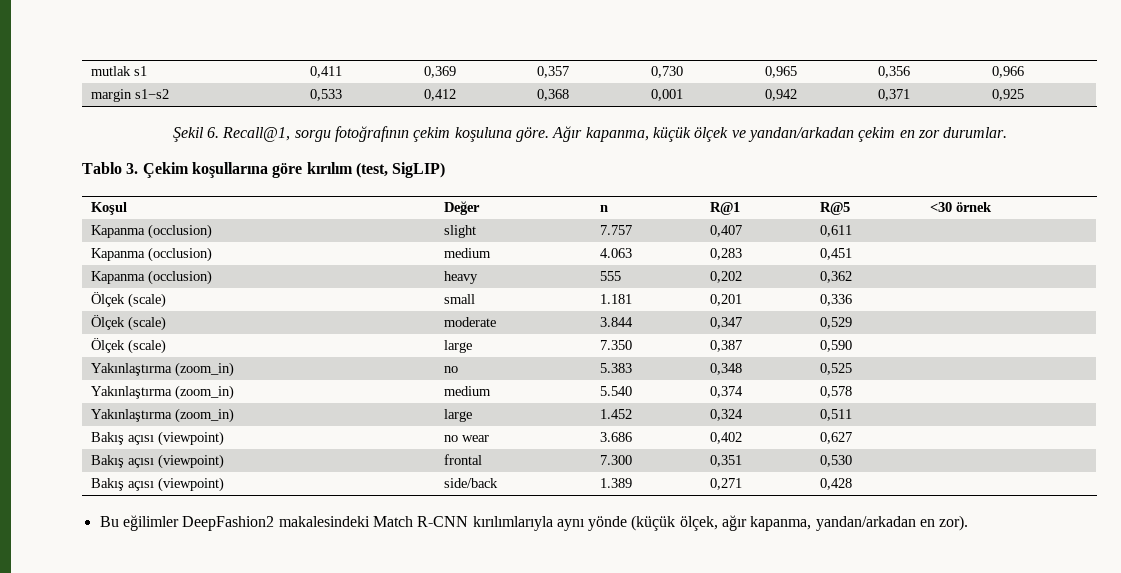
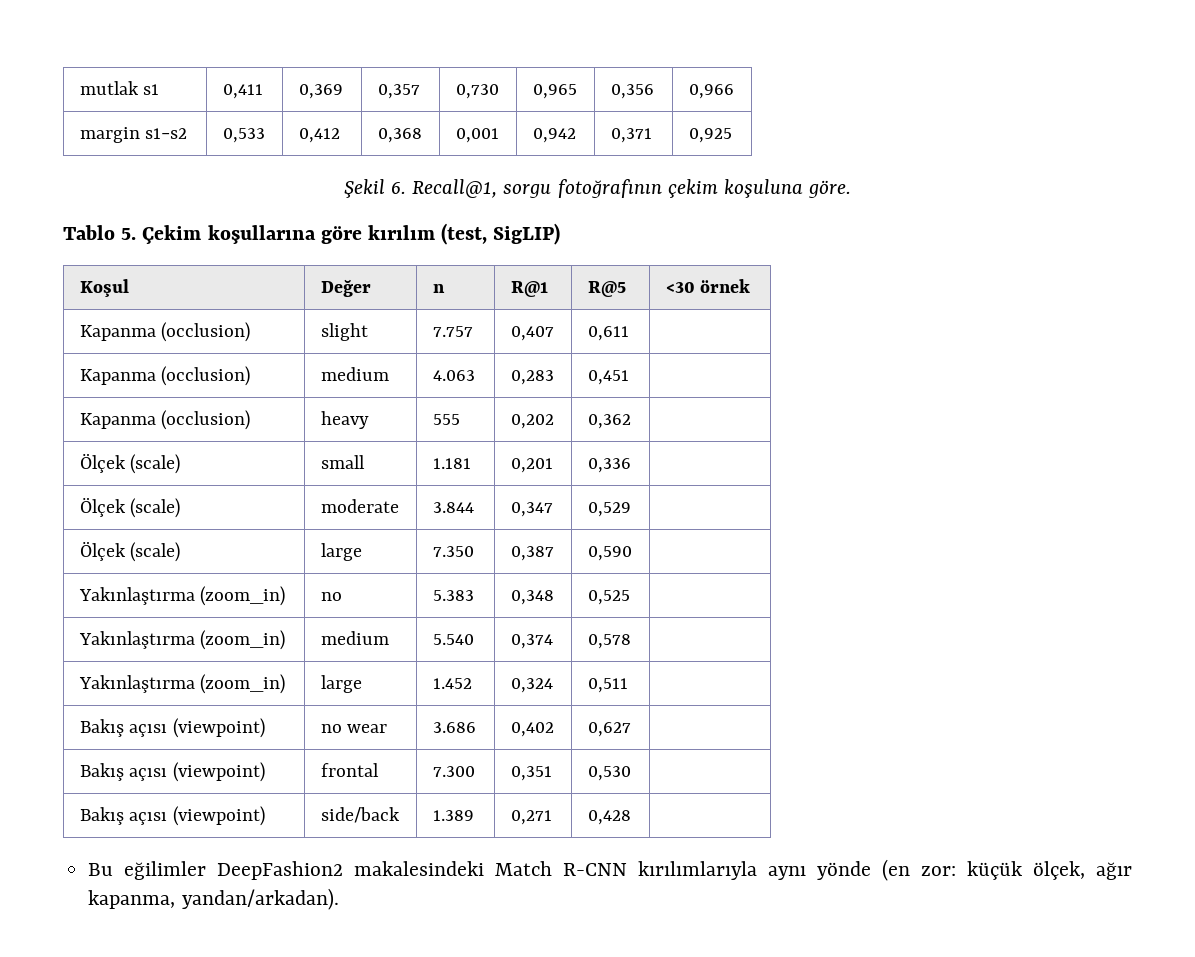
- Ağır kapanma, küçük ölçek ve yandan/arkadan çekim en zor durumlar.
- Tablo 3. Çekim koşullarına göre kırılım (test, SigLIP)
+ Tablo 5. Çekim koşullarına göre kırılım (test, SigLIP)
- Bu eğilimler DeepFashion2 makalesindeki Match R-CNN kırılımlarıyla aynı yönde (küçük ölçek, ağır kapanma, yandan/arkadan en zor).
+ Bu eğilimler DeepFashion2 makalesindeki Match R-CNN kırılımlarıyla aynı yönde (en zor: küçük ölçek, ağır kapanma, yandan/arkadan).

